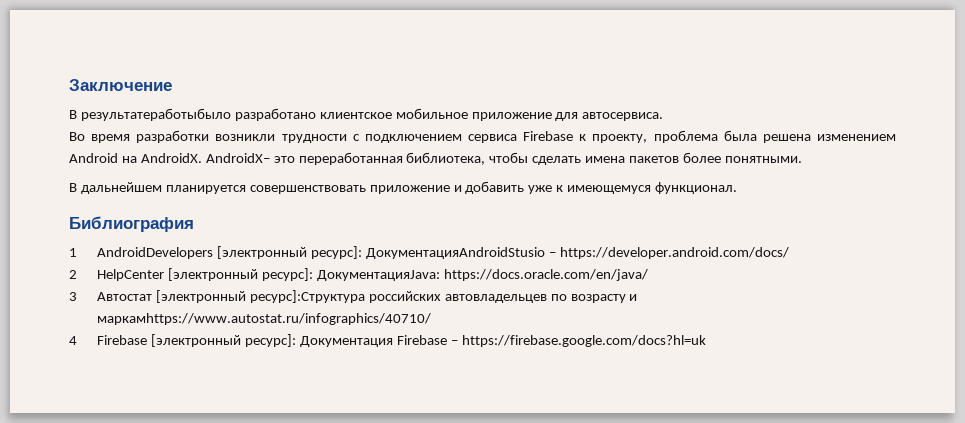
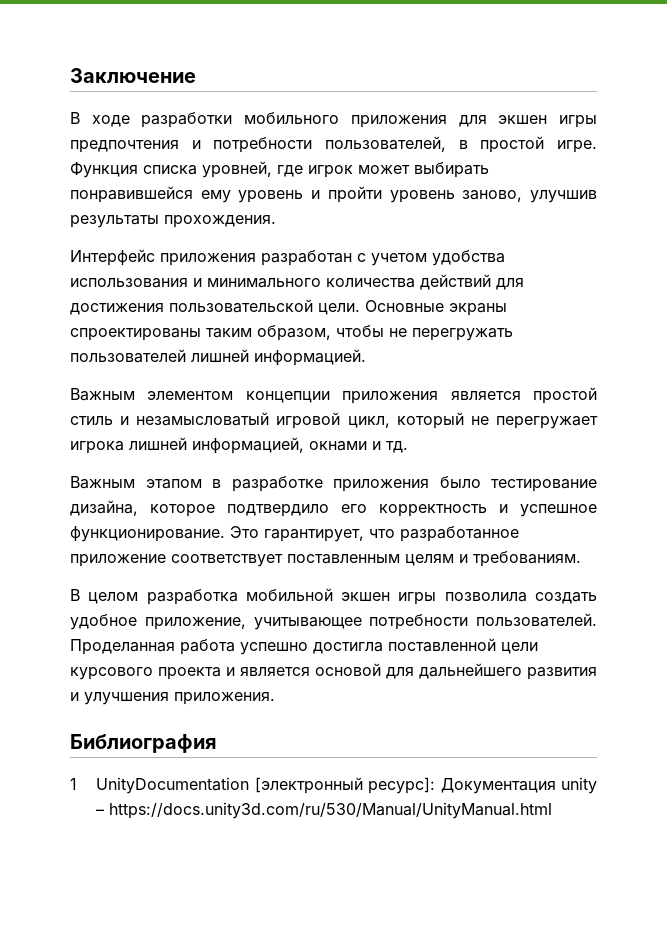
- В результатеработыбыло разработано клиентское мобильное приложение для автосервиса.
- Во время разработки возникли трудности с подключением сервиса Firebase к проекту, проблема была решена изменением Android на AndroidX. AndroidX– это переработанная библиотека, чтобы сделать имена пакетов более понятными.
- В дальнейшем планируется совершенствовать приложение и добавить уже к имеющемуся функционал.
+ В ходе разработки мобильного приложения для экшен игры предпочтения и потребности пользователей, в простой игре. Функция списка уровней, где игрок может выбирать понравившейся ему уровень и пройти уровень заново, улучшив результаты прохождения.
+ Интерфейс приложения разработан с учетом удобства использования и минимального количества действий для достижения пользовательской цели. Основные экраны спроектированы таким образом, чтобы не перегружать пользователей лишней информацией.
+ Важным элементом концепции приложения является простой стиль и незамысловатый игровой цикл, который не перегружает игрока лишней информацией, окнами и тд.
+ Важным этапом в разработке приложения было тестирование дизайна, которое подтвердило его корректность и успешное функционирование. Это гарантирует, что разработанное приложение соответствует поставленным целям и требованиям.
+ В целом разработка мобильной экшен игры позволила создать удобное приложение, учитывающее потребности пользователей. Проделанная работа успешно достигла поставленной цели курсового проекта и является основой для дальнейшего развития и улучшения приложения.
  Библиография
- 1 AndroidDevelopers [электронный ресурс]: ДокументацияAndroidStusio – https://developer.android.com/docs/
- 2 HelpCenter [электронный ресурс]: ДокументацияJava: https://docs.oracle.com/en/java/
- 3 Автостат [электронный ресурс]:Структура российских автовладельцев по возрасту и маркамhttps://www.autostat.ru/infographics/40710/
- 4 Firebase [электронный ресурс]: Документация Firebase – https://firebase.google.com/docs?hl=uk
+ 1 UnityDocumentation [электронный ресурс]: Документация unity – https://docs.unity3d.com/ru/530/Manual/UnityManual.html

